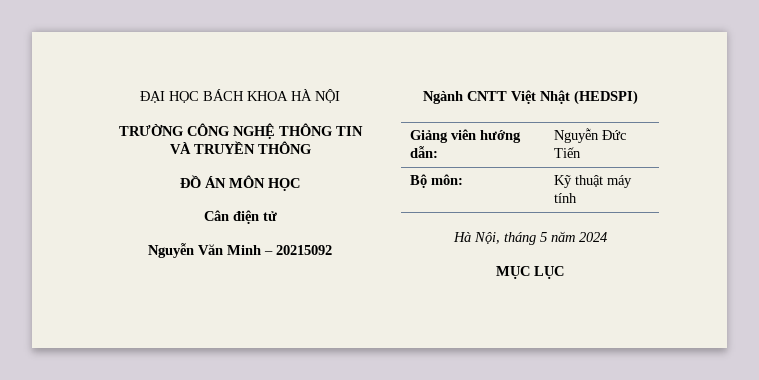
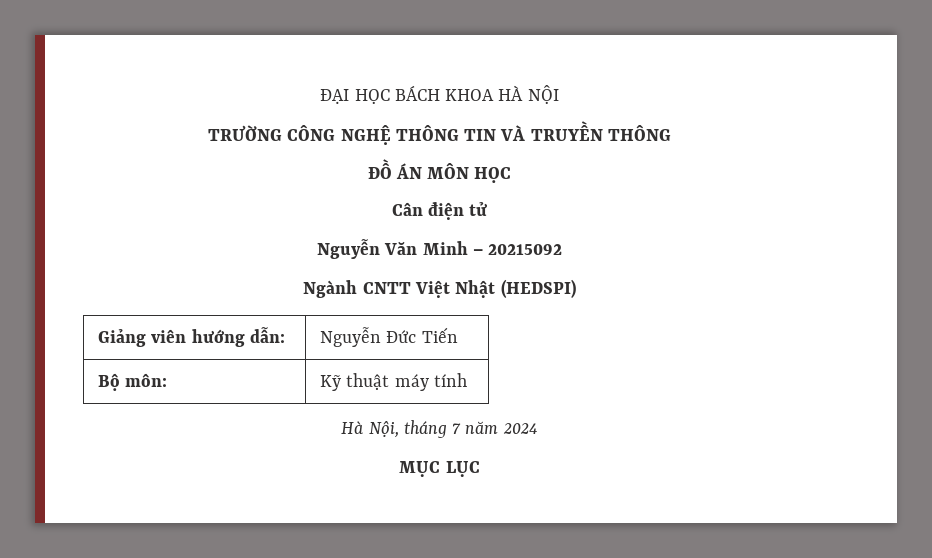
- Hà Nội, tháng 5 năm 2024
+ Hà Nội, tháng 7 năm 2024

